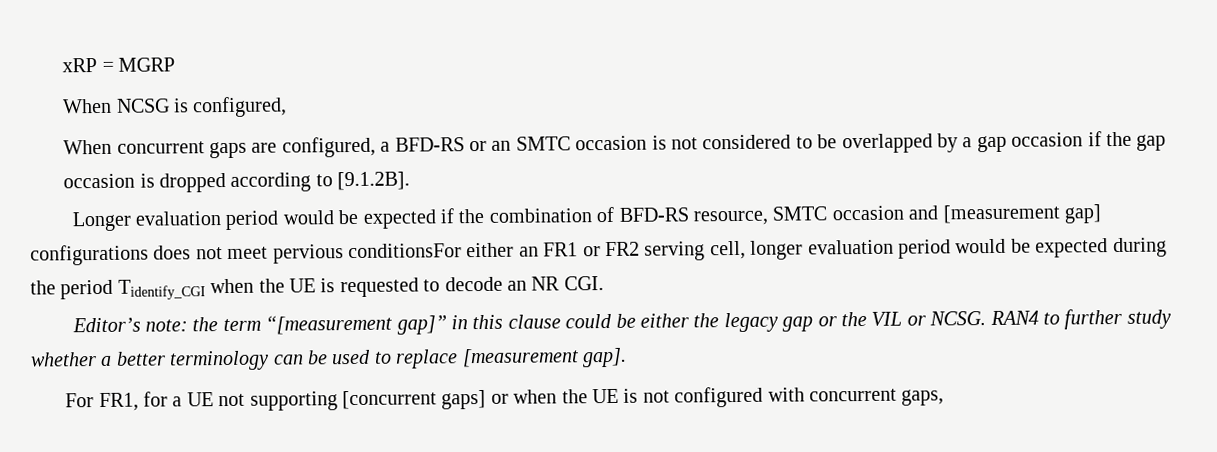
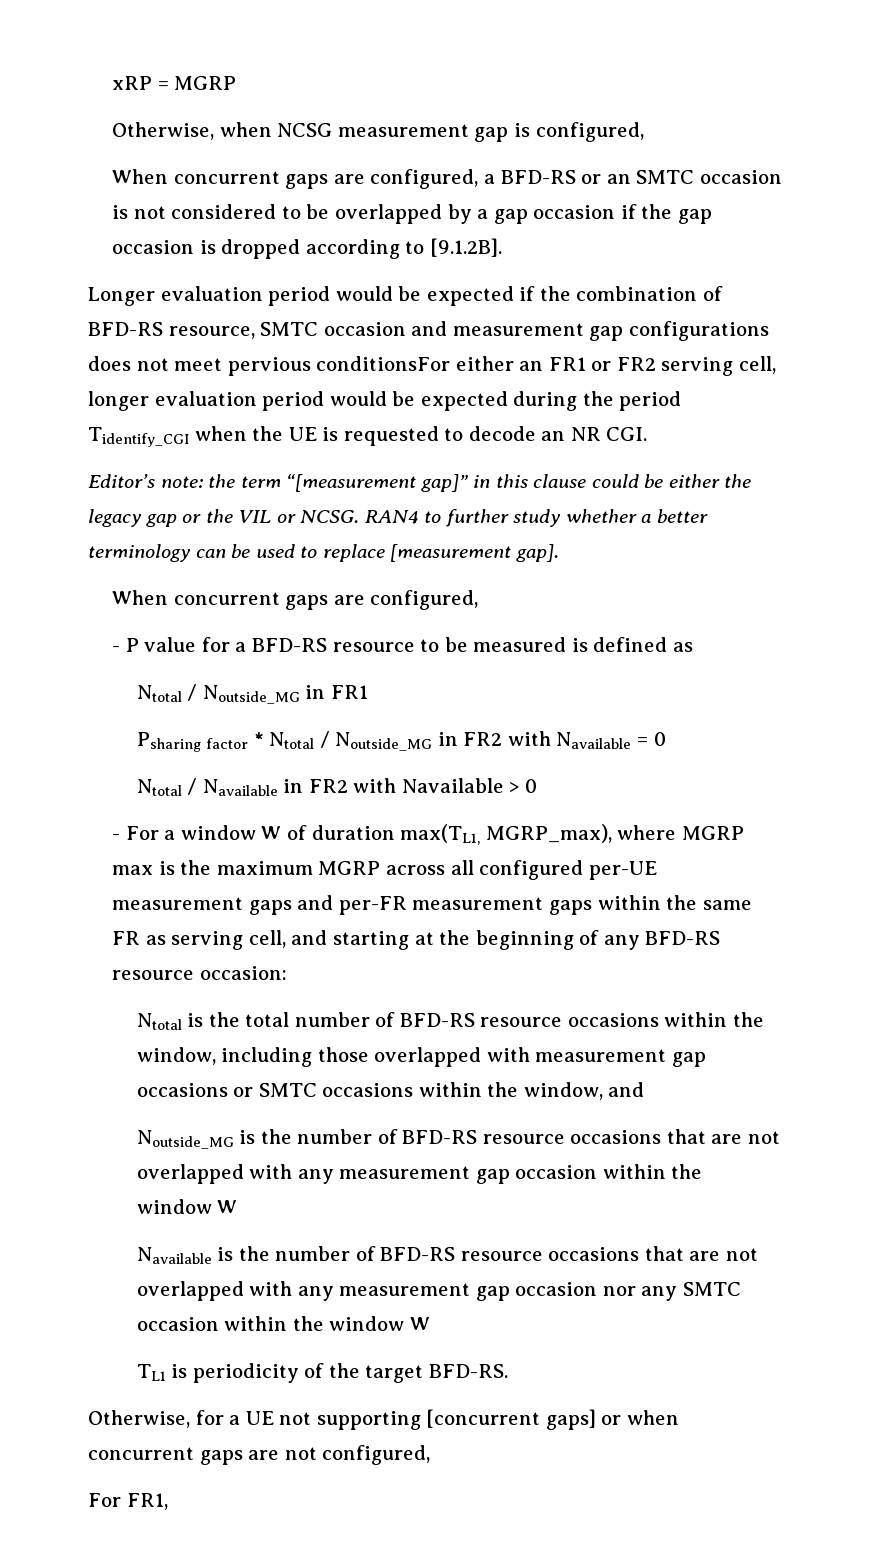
- When NCSG is configured,
+ Otherwise, when NCSG measurement gap is configured,
- Longer evaluation period would be expected if the combination of BFD-RS resource, SMTC occasion and [measurement gap] configurations does not meet pervious conditionsFor either an FR1 or FR2 serving cell, longer evaluation period would be expected during the period Tidentify_CGI when the UE is requested to decode an NR CGI.
+ Longer evaluation period would be expected if the combination of BFD-RS resource, SMTC occasion and measurement gap configurations does not meet pervious conditionsFor either an FR1 or FR2 serving cell, longer evaluation period would be expected during the period Tidentify_CGI when the UE is requested to decode an NR CGI.
  RAN4 to further study whether a better terminology can be used to replace [measurement gap].
- For FR1, for a UE not supporting [concurrent gaps] or when the UE is not configured with concurrent gaps,
+ When concurrent gaps are configured,
+ - P value for a BFD-RS resource to be measured is defined as
+ Ntotal / Noutside_MG in FR1
+ Psharing factor * Ntotal / Noutside_MG in FR2 with Navailable = 0
+ Ntotal / Navailable in FR2 with Navailable > 0
+ - For a window W of duration max(TL1, MGRP_max), where MGRP max is the maximum MGRP across all configured per-UE measurement gaps and per-FR measurement gaps within the same FR as serving cell, and starting at the beginning of any BFD-RS resource occasion:
+ Ntotal is the total number of BFD-RS resource occasions within the window, including those overlapped with measurement gap occasions or SMTC occasions within the window, and
+ Noutside_MG is the number of BFD-RS resource occasions that are not overlapped with any measurement gap occasion within the window W
+ Navailable is the number of BFD-RS resource occasions that are not overlapped with any measurement gap occasion nor any SMTC occasion within the window W
+ TL1 is periodicity of the target BFD-RS.
+ Otherwise, for a UE not supporting [concurrent gaps] or when concurrent gaps are not configured,
+ For FR1,

